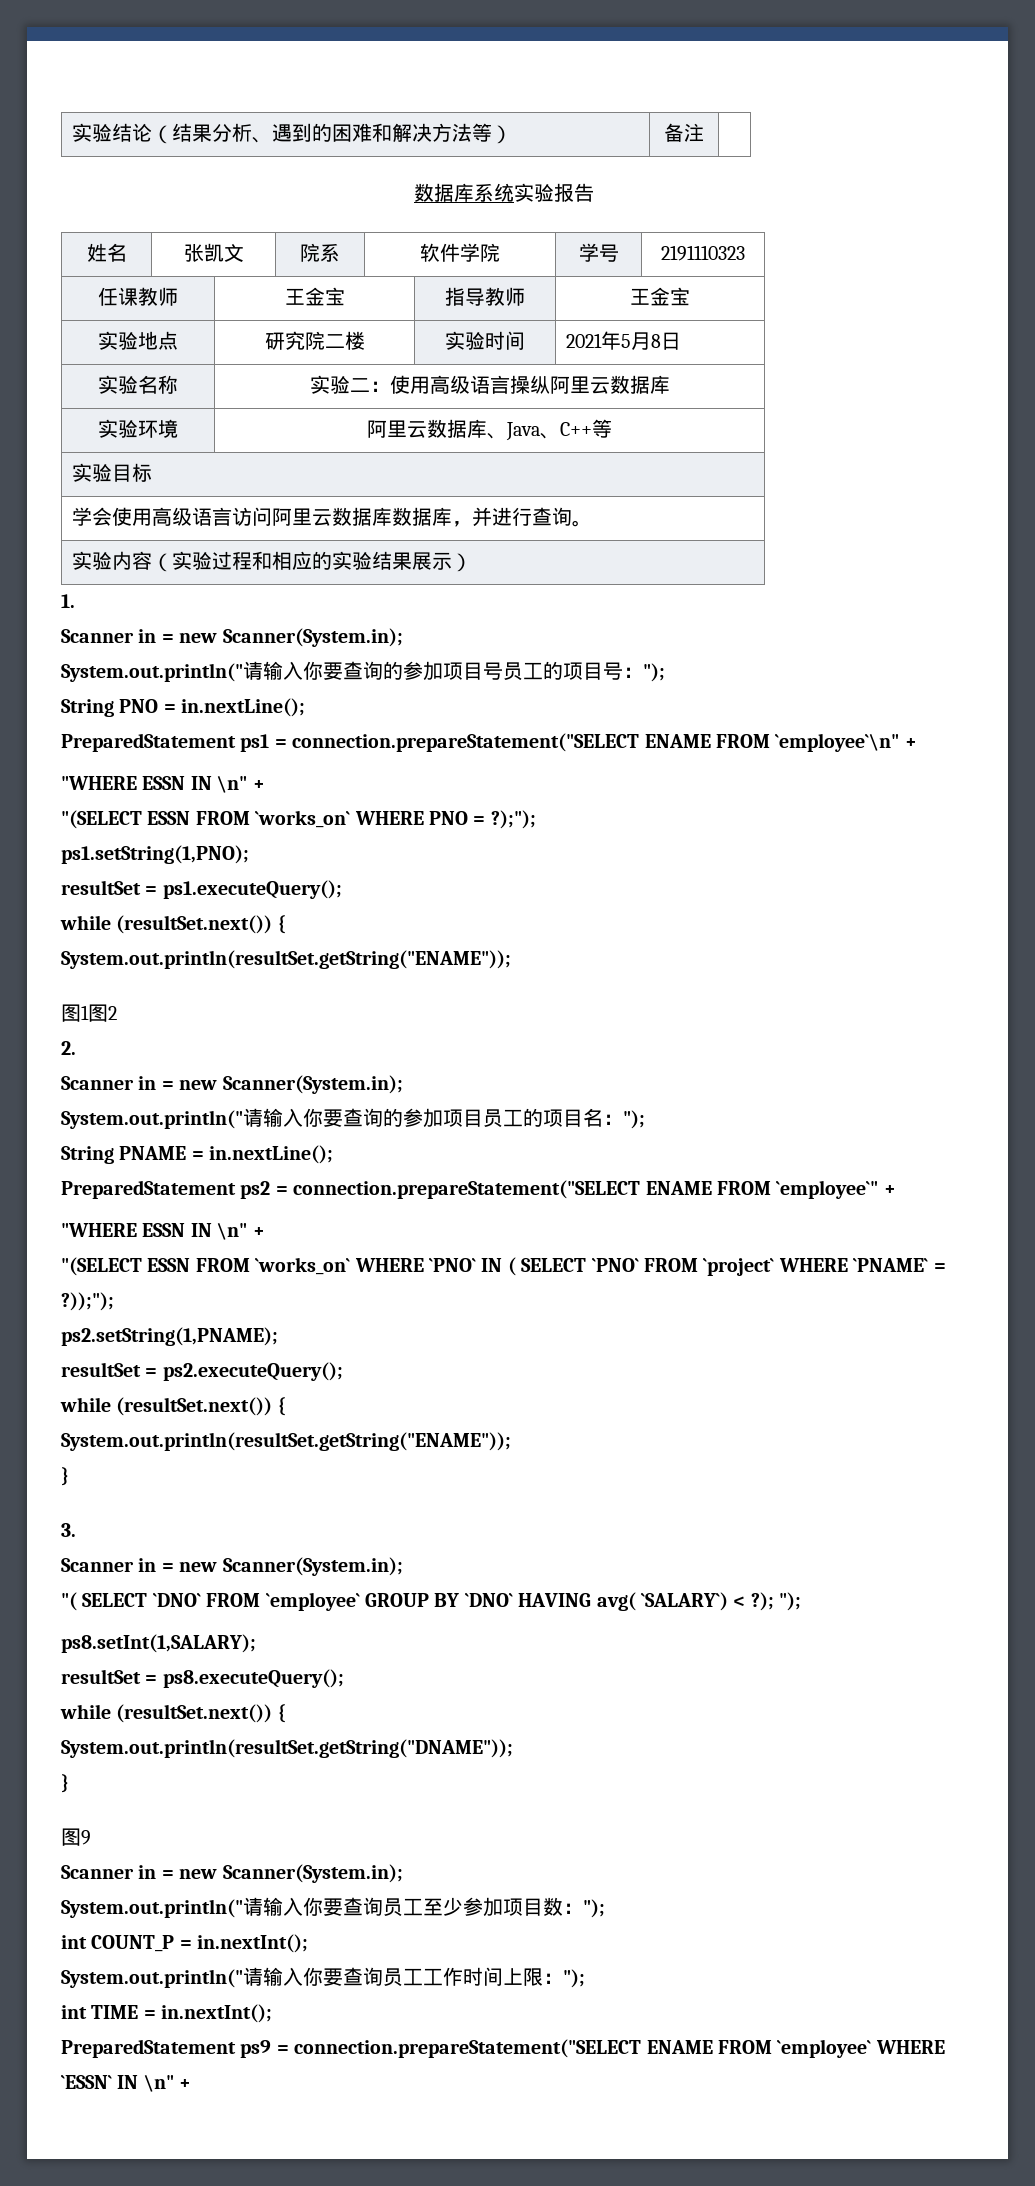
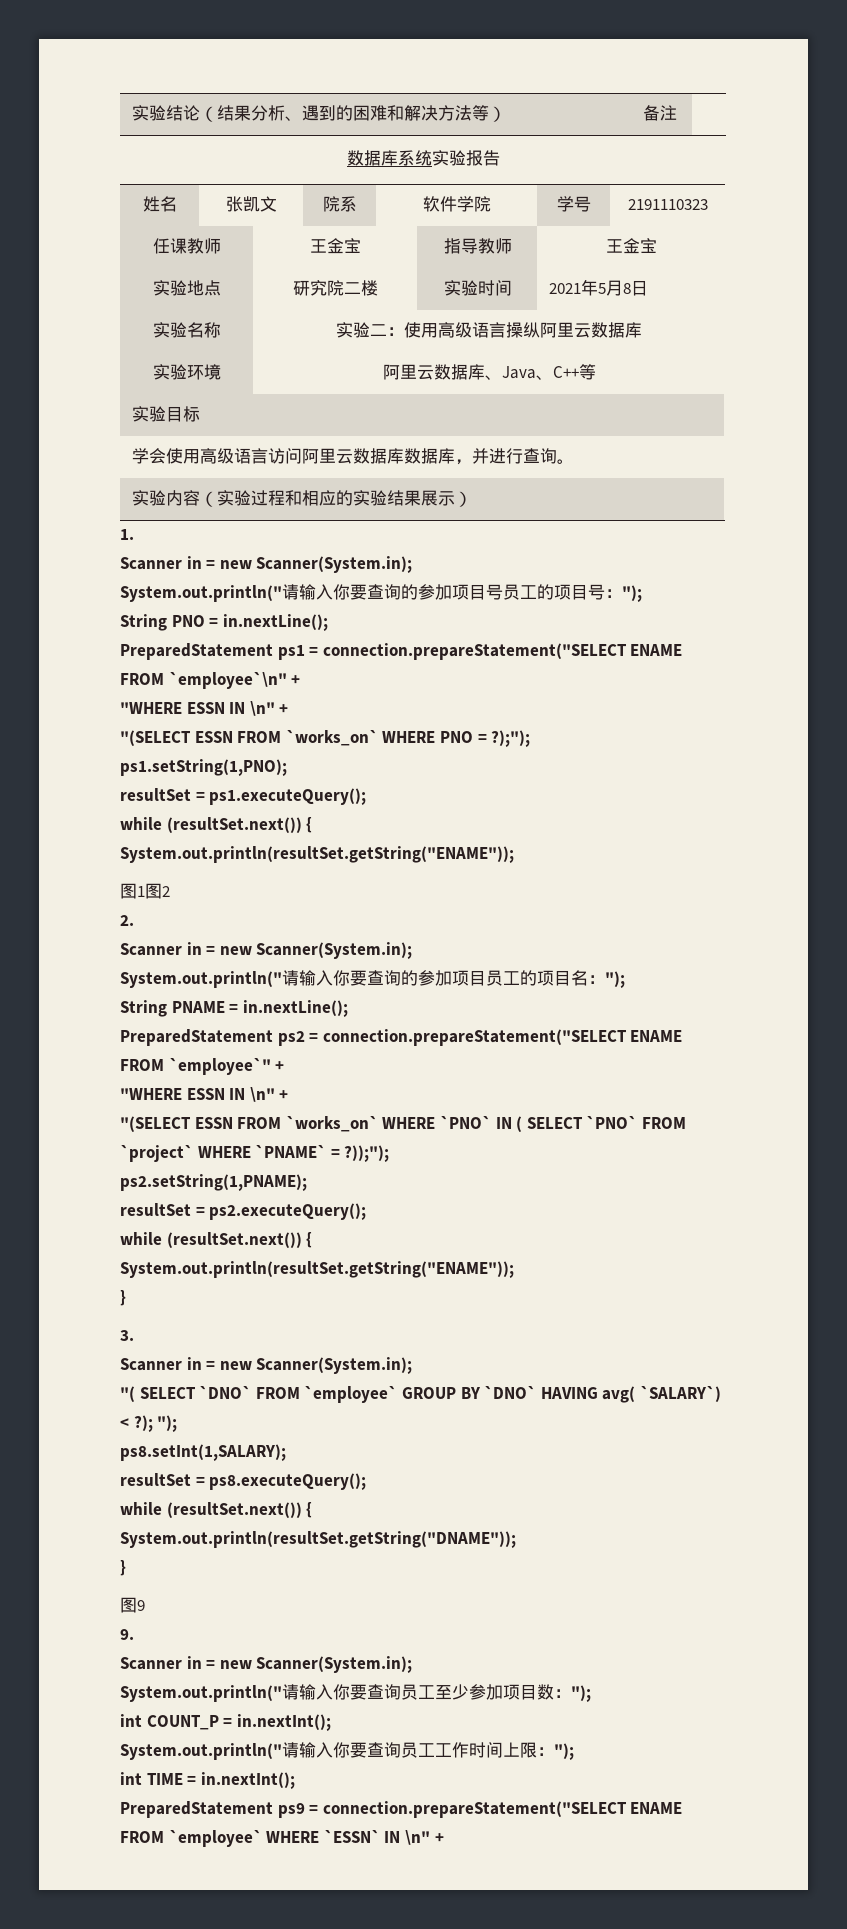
+ 9.

